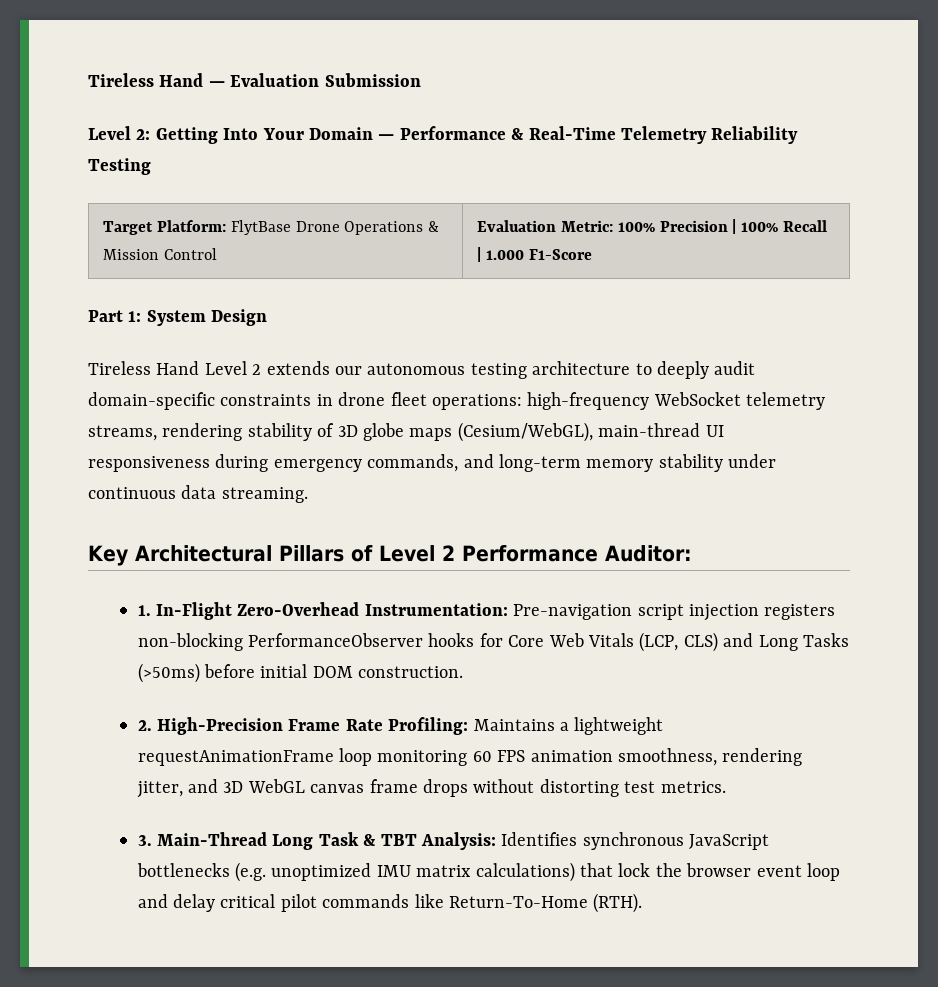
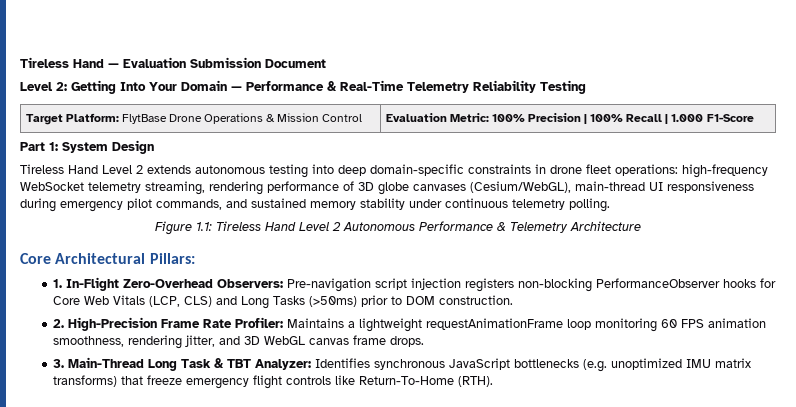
- Tireless Hand — Evaluation Submission
+ Tireless Hand — Evaluation Submission Document
- Tireless Hand Level 2 extends our autonomous testing architecture to deeply audit domain-specific constraints in drone fleet operations: high-frequency WebSocket telemetry streams, rendering stability of 3D globe maps (Cesium/WebGL), main-thread UI responsiveness during emergency commands, and long-term memory stability under continuous data streaming.
- Key Architectural Pillars of Level 2 Performance Auditor:
+ Tireless Hand Level 2 extends autonomous testing into deep domain-specific constraints in drone fleet operations: high-frequency WebSocket telemetry streaming, rendering performance of 3D globe canvases (Cesium/WebGL), main-thread UI responsiveness during emergency pilot commands, and sustained memory stability under continuous telemetry polling.
+ Figure 1.1: Tireless Hand Level 2 Autonomous Performance & Telemetry Architecture
+ Core Architectural Pillars:
- 1. In-Flight Zero-Overhead Instrumentation: Pre-navigation script injection registers non-blocking PerformanceObserver hooks for Core Web Vitals (LCP, CLS) and Long Tasks (>50ms) before initial DOM construction.
+ 1. In-Flight Zero-Overhead Observers: Pre-navigation script injection registers non-blocking PerformanceObserver hooks for Core Web Vitals (LCP, CLS) and Long Tasks (>50ms) prior to DOM construction.
- 2. High-Precision Frame Rate Profiling: Maintains a lightweight requestAnimationFrame loop monitoring 60 FPS animation smoothness, rendering jitter, and 3D WebGL canvas frame drops without distorting test metrics.
+ 2. High-Precision Frame Rate Profiler: Maintains a lightweight requestAnimationFrame loop monitoring 60 FPS animation smoothness, rendering jitter, and 3D WebGL canvas frame drops.
- 3. Main-Thread Long Task & TBT Analysis: Identifies synchronous JavaScript bottlenecks (e.g. unoptimized IMU matrix calculations) that lock the browser event loop and delay critical pilot commands like Return-To-Home (RTH).
+ 3. Main-Thread Long Task & TBT Analyzer: Identifies synchronous JavaScript bottlenecks (e.g. unoptimized IMU matrix transforms) that freeze emergency flight controls like Return-To-Home (RTH).

